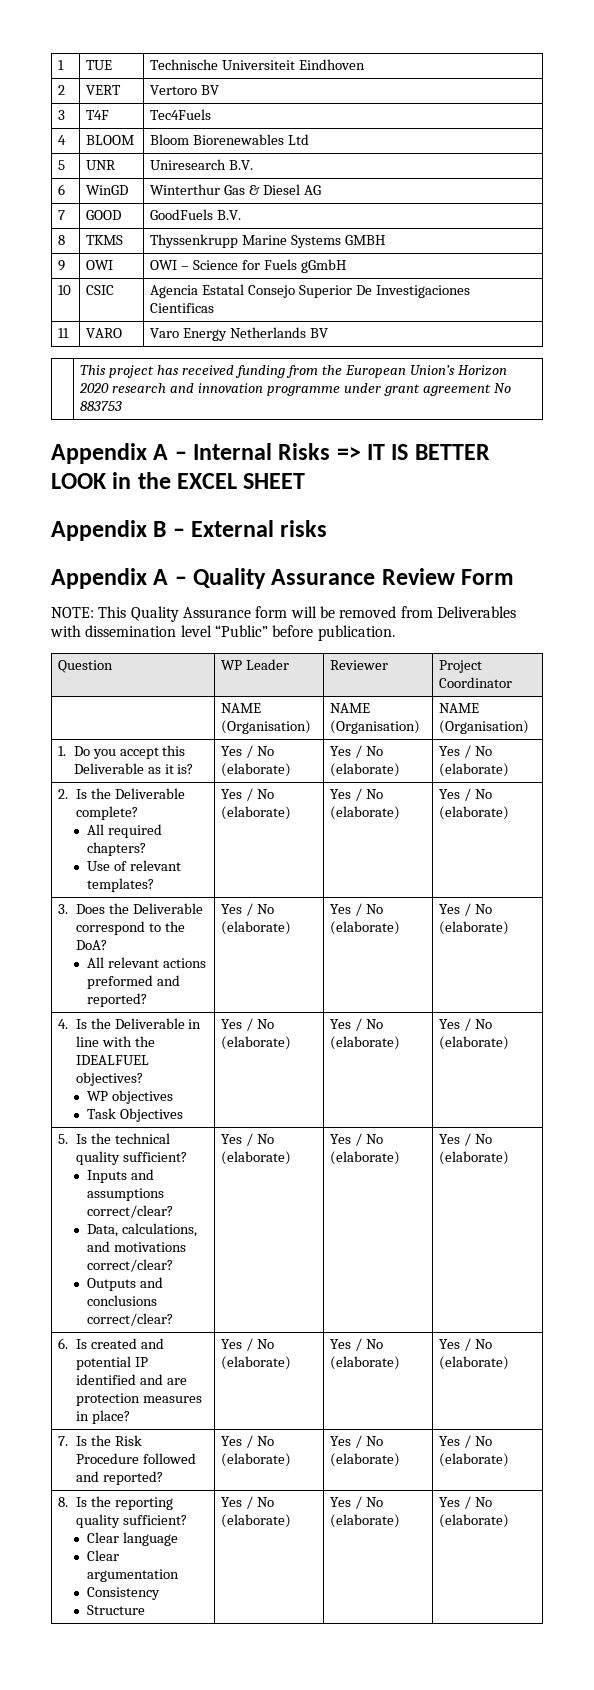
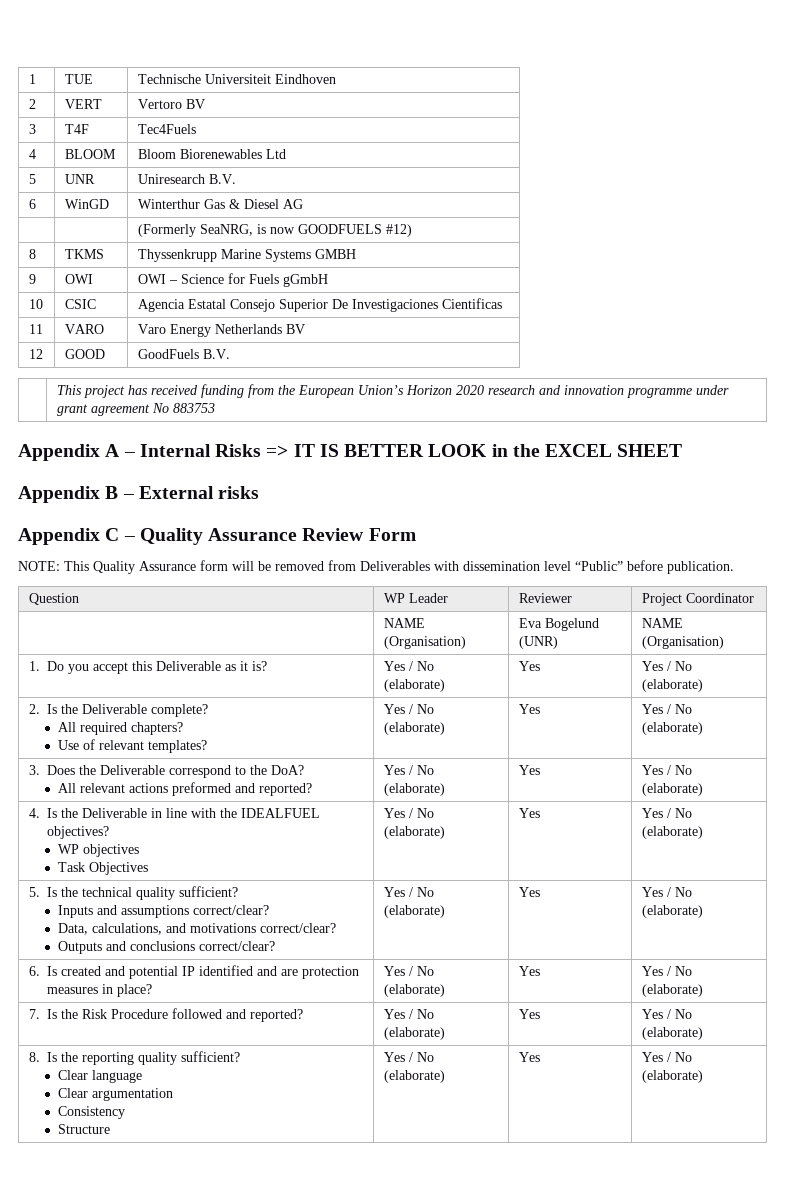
- 7 | GOOD | GoodFuels B.V.
+ | | (Formerly SeaNRG, is now GOODFUELS #12)
+ 12 | GOOD | GoodFuels B.V.
- Appendix A – Quality Assurance Review Form
+ Appendix C – Quality Assurance Review Form
- | NAME (Organisation) | NAME (Organisation) | NAME (Organisation)
+ | NAME (Organisation) | Eva Bogelund (UNR) | NAME (Organisation)
- 1. Do you accept this Deliverable as it is? | Yes / No (elaborate) | Yes / No (elaborate) | Yes / No (elaborate)
+ 1. Do you accept this Deliverable as it is? | Yes / No (elaborate) | Yes | Yes / No (elaborate)
  2. Is the Deliverable complete?
  All required chapters?
- Use of relevant templates? | Yes / No (elaborate) | Yes / No (elaborate) | Yes / No (elaborate)
+ Use of relevant templates? | Yes / No (elaborate) | Yes | Yes / No (elaborate)
  3. Does the Deliverable correspond to the DoA?
- All relevant actions preformed and reported? | Yes / No (elaborate) | Yes / No (elaborate) | Yes / No (elaborate)
+ All relevant actions preformed and reported? | Yes / No (elaborate) | Yes | Yes / No (elaborate)
  4. Is the Deliverable in line with the IDEALFUEL objectives?
  WP objectives
- Task Objectives | Yes / No (elaborate) | Yes / No (elaborate) | Yes / No (elaborate)
+ Task Objectives | Yes / No (elaborate) | Yes | Yes / No (elaborate)
  5. Is the technical quality sufficient?
  Inputs and assumptions correct/clear?
  Data, calculations, and motivations correct/clear?
- Outputs and conclusions correct/clear? | Yes / No (elaborate) | Yes / No (elaborate) | Yes / No (elaborate)
+ Outputs and conclusions correct/clear? | Yes / No (elaborate) | Yes | Yes / No (elaborate)
- 6. Is created and potential IP identified and are protection measures in place? | Yes / No (elaborate) | Yes / No (elaborate) | Yes / No (elaborate)
+ 6. Is created and potential IP identified and are protection measures in place? | Yes / No (elaborate) | Yes | Yes / No (elaborate)
- 7. Is the Risk Procedure followed and reported? | Yes / No (elaborate) | Yes / No (elaborate) | Yes / No (elaborate)
+ 7. Is the Risk Procedure followed and reported? | Yes / No (elaborate) | Yes | Yes / No (elaborate)
  8. Is the reporting quality sufficient?
  Clear language
  Clear argumentation
  Consistency
- Structure | Yes / No (elaborate) | Yes / No (elaborate) | Yes / No (elaborate)
+ Structure | Yes / No (elaborate) | Yes | Yes / No (elaborate)

